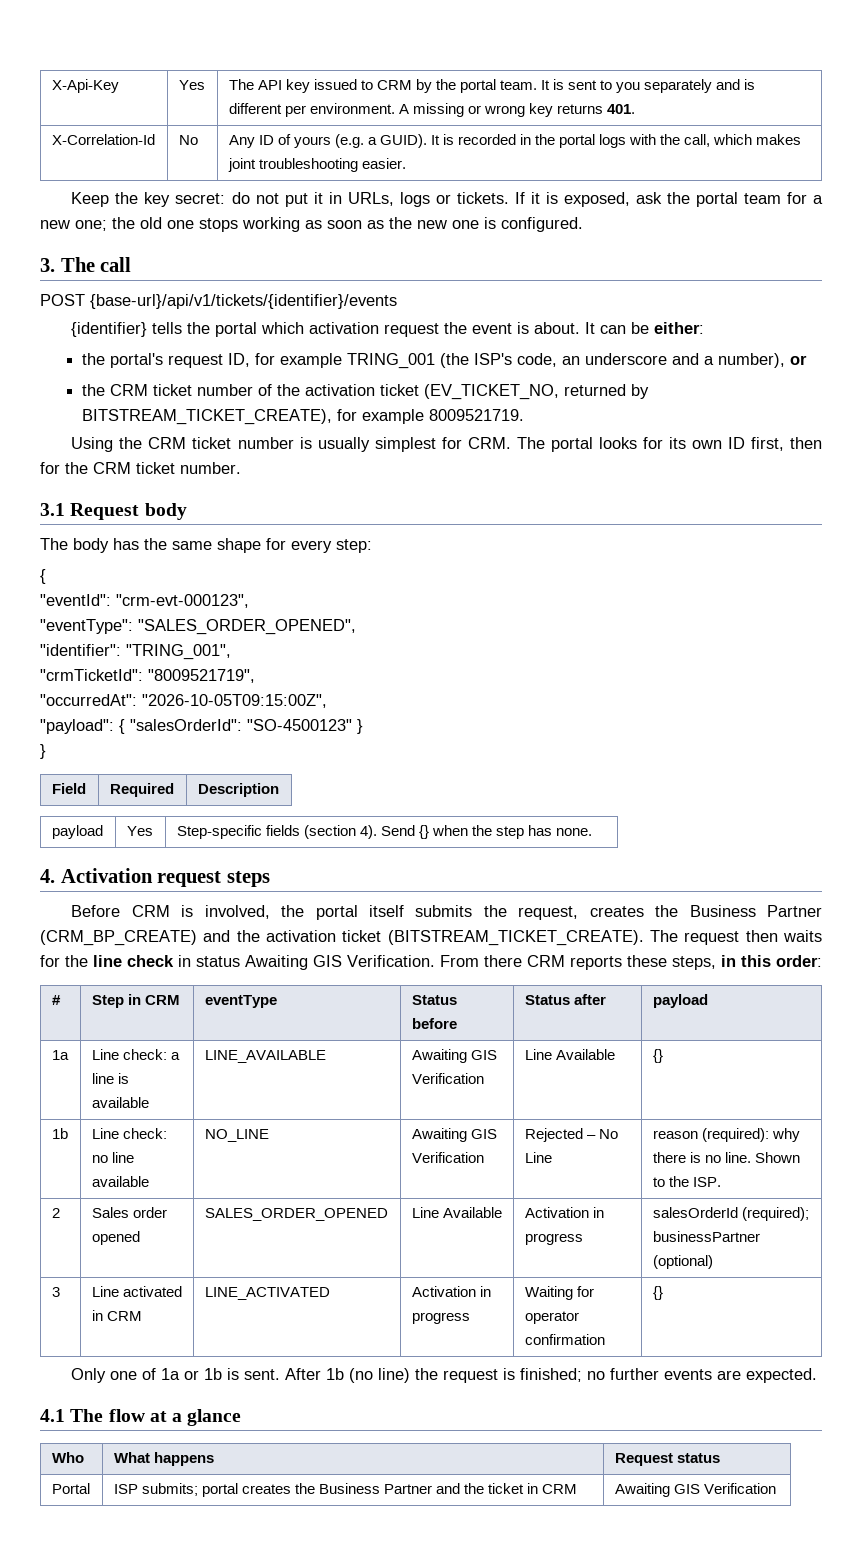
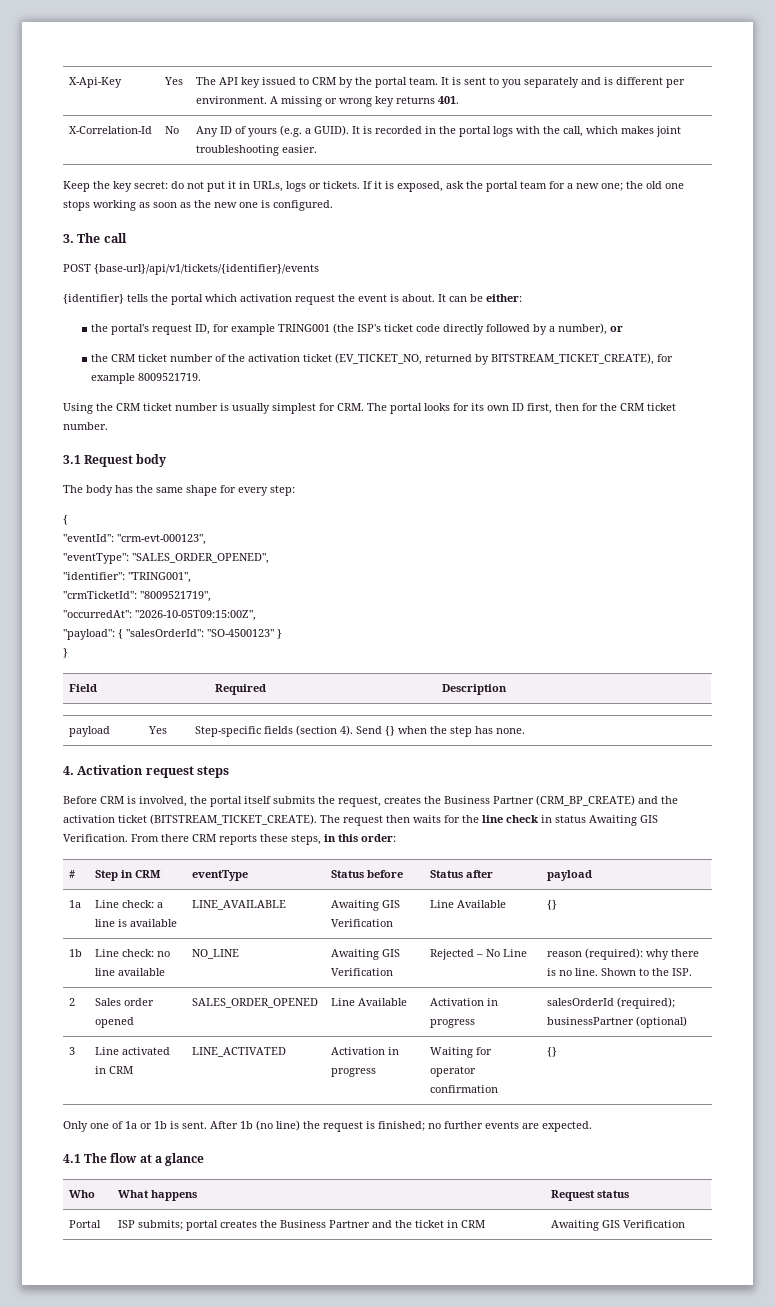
- the portal's request ID, for example TRING_001 (the ISP's code, an underscore and a number), or
+ the portal's request ID, for example TRING001 (the ISP's ticket code directly followed by a number), or
- "identifier": "TRING_001",
+ "identifier": "TRING001",

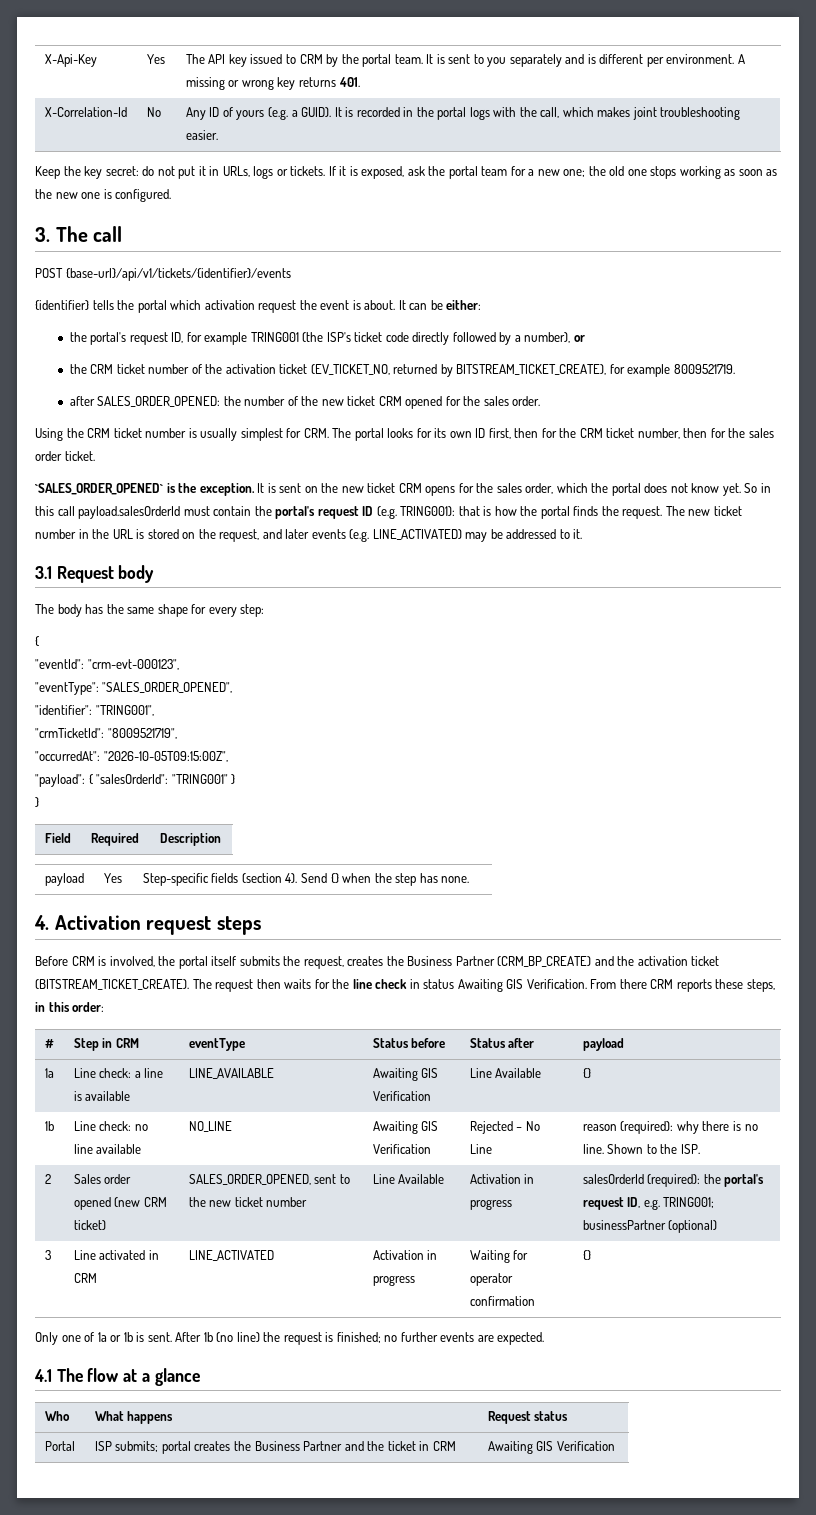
+ after SALES_ORDER_OPENED: the number of the new ticket CRM opened for the sales order.
- Using the CRM ticket number is usually simplest for CRM. The portal looks for its own ID first, then for the CRM ticket number.
+ Using the CRM ticket number is usually simplest for CRM. The portal looks for its own ID first, then for the CRM ticket number, then for the sales order ticket.
+ `SALES_ORDER_OPENED` is the exception. It is sent on the new ticket CRM opens for the sales order, which the portal does not know yet. So in this call payload.salesOrderId must contain the portal's request ID (e.g. TRING001): that is how the portal finds the request. The new ticket number in the URL is stored on the request, and later events (e.g. LINE_ACTIVATED) may be addressed to it.
- "payload": { "salesOrderId": "SO-4500123" }
+ "payload": { "salesOrderId": "TRING001" }
- 2 | Sales order opened | SALES_ORDER_OPENED | Line Available | Activation in progress | salesOrderId (required); businessPartner (optional)
+ 2 | Sales order opened (new CRM ticket) | SALES_ORDER_OPENED, sent to the new ticket number | Line Available | Activation in progress | salesOrderId (required): the portal's request ID, e.g. TRING001; businessPartner (optional)

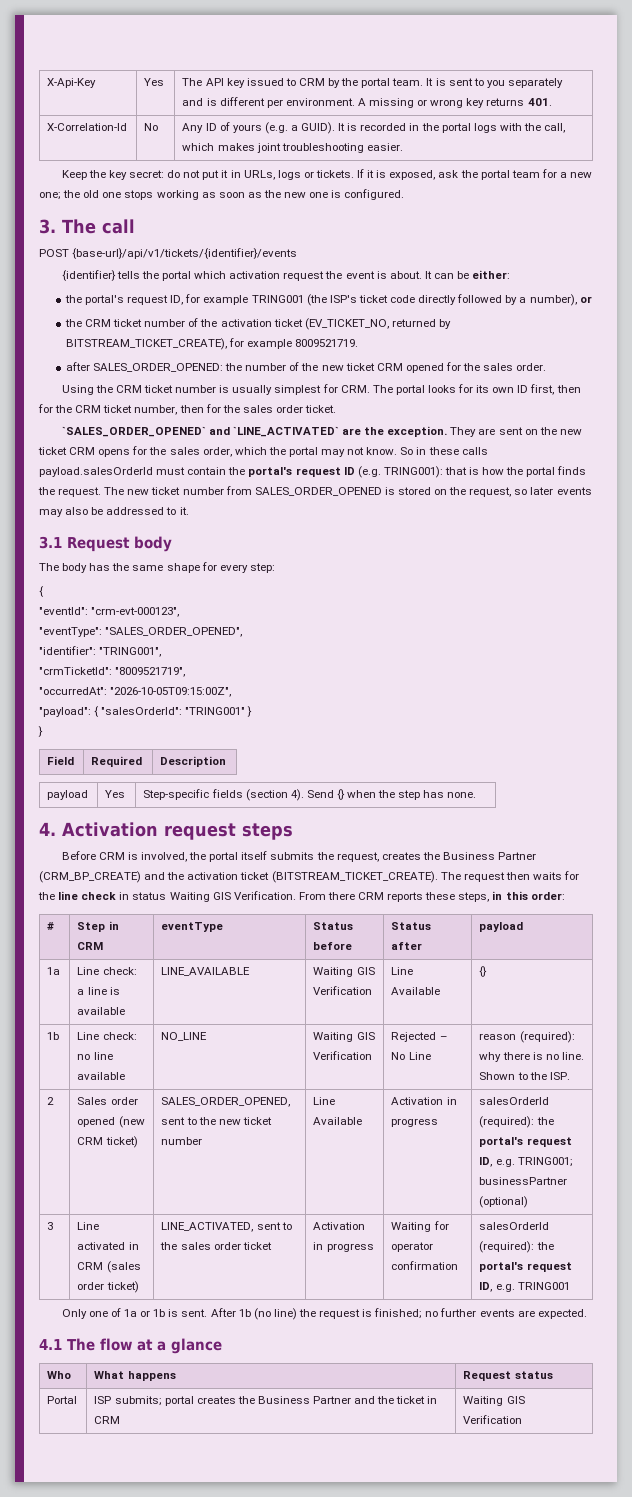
- `SALES_ORDER_OPENED` is the exception. It is sent on the new ticket CRM opens for the sales order, which the portal does not know yet. So in this call payload.salesOrderId must contain the portal's request ID (e.g. TRING001): that is how the portal finds the request.
+ `SALES_ORDER_OPENED` and `LINE_ACTIVATED` are the exception. They are sent on the new ticket CRM opens for the sales order, which the portal may not know. So in these calls payload.salesOrderId must contain the portal's request ID (e.g. TRING001): that is how the portal finds the request.
- The new ticket number in the URL is stored on the request, and later events (e.g. LINE_ACTIVATED) may be addressed to it.
+ The new ticket number from SALES_ORDER_OPENED is stored on the request, so later events may also be addressed to it.
- The request then waits for the line check in status Awaiting GIS Verification.
+ The request then waits for the line check in status Waiting GIS Verification.
- 1a | Line check: a line is available | LINE_AVAILABLE | Awaiting GIS Verification | Line Available | {}
+ 1a | Line check: a line is available | LINE_AVAILABLE | Waiting GIS Verification | Line Available | {}
- 1b | Line check: no line available | NO_LINE | Awaiting GIS Verification | Rejected – No Line | reason (required): why there is no line. Shown to the ISP.
+ 1b | Line check: no line available | NO_LINE | Waiting GIS Verification | Rejected – No Line | reason (required): why there is no line. Shown to the ISP.
- 3 | Line activated in CRM | LINE_ACTIVATED | Activation in progress | Waiting for operator confirmation | {}
+ 3 | Line activated in CRM (sales order ticket) | LINE_ACTIVATED, sent to the sales order ticket | Activation in progress | Waiting for operator confirmation | salesOrderId (required): the portal's request ID, e.g. TRING001
- Portal | ISP submits; portal creates the Business Partner and the ticket in CRM | Awaiting GIS Verification
+ Portal | ISP submits; portal creates the Business Partner and the ticket in CRM | Waiting GIS Verification

